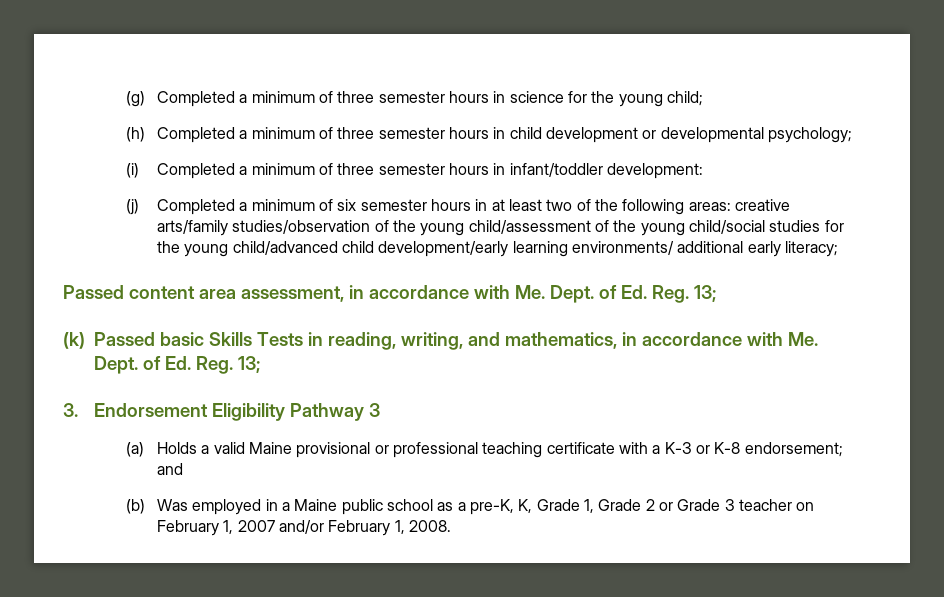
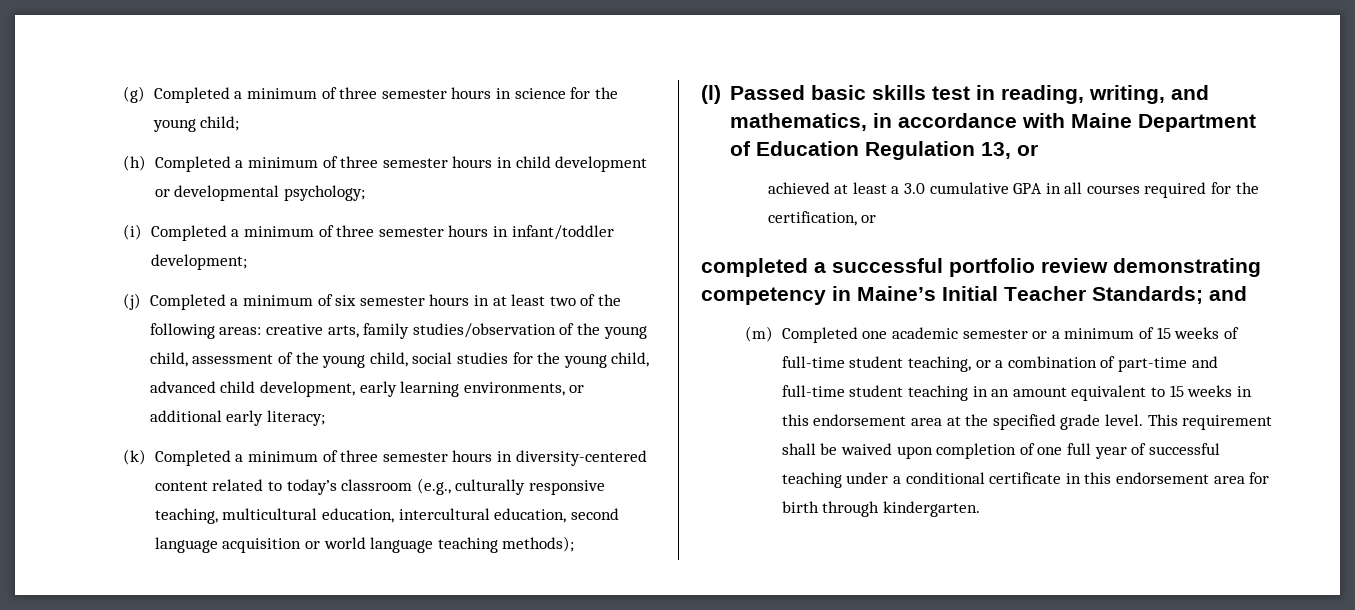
- (i) Completed a minimum of three semester hours in infant/toddler development:
+ (i) Completed a minimum of three semester hours in infant/toddler development;
- (j) Completed a minimum of six semester hours in at least two of the following areas: creative arts/family studies/observation of the young child/assessment of the young child/social studies for the young child/advanced child development/early learning environments/ additional early literacy;
- Passed content area assessment, in accordance with Me. Dept. of Ed. Reg. 13;
- (k) Passed basic Skills Tests in reading, writing, and mathematics, in accordance with Me. Dept. of Ed. Reg. 13;
- 3. Endorsement Eligibility Pathway 3
- (a) Holds a valid Maine provisional or professional teaching certificate with a K-3 or K-8 endorsement; and
- (b) Was employed in a Maine public school as a pre-K, K, Grade 1, Grade 2 or Grade 3 teacher on February 1, 2007 and/or February 1, 2008.
+ (j) Completed a minimum of six semester hours in at least two of the following areas: creative arts, family studies/observation of the young child, assessment of the young child, social studies for the young child, advanced child development, early learning environments, or additional early literacy;
+ (k) Completed a minimum of three semester hours in diversity-centered content related to today’s classroom (e.g., culturally responsive teaching, multicultural education, intercultural education, second language acquisition or world language teaching methods);
+ (l) Passed basic skills test in reading, writing, and mathematics, in accordance with Maine Department of Education Regulation 13, or
+ achieved at least a 3.0 cumulative GPA in all courses required for the certification, or
+ completed a successful portfolio review demonstrating competency in Maine’s Initial Teacher Standards; and
+ (m) Completed one academic semester or a minimum of 15 weeks of full-time student teaching, or a combination of part-time and full-time student teaching in an amount equivalent to 15 weeks in this endorsement area at the specified grade level. This requirement shall be waived upon completion of one full year of successful teaching under a conditional certificate in this endorsement area for birth through kindergarten.

